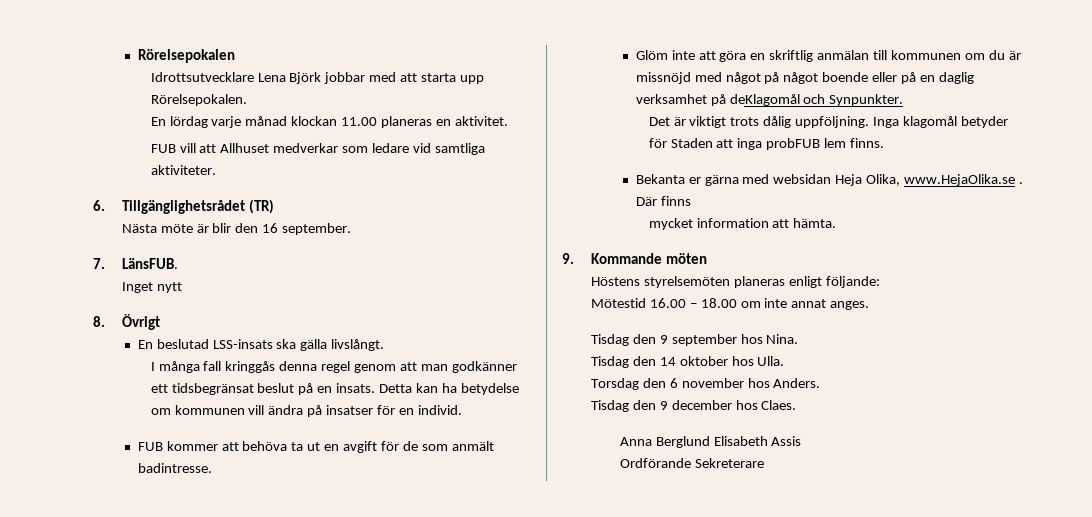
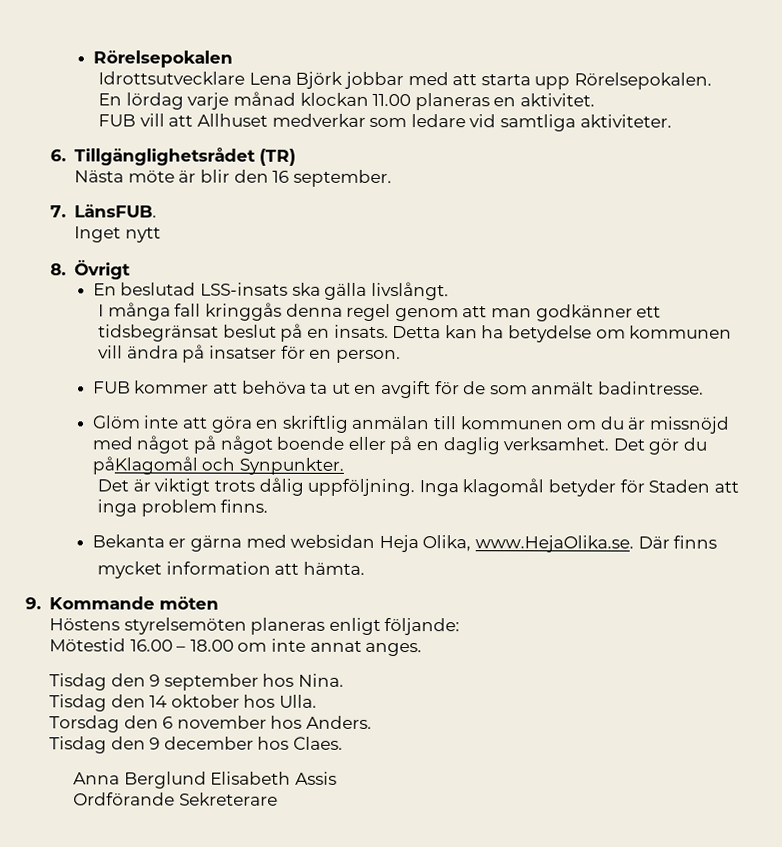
- Detta kan ha betydelse om kommunen vill ändra på insatser för en individ.
+ Detta kan ha betydelse om kommunen vill ändra på insatser för en person.
- Glöm inte att göra en skriftlig anmälan till kommunen om du är missnöjd med något på något boende eller på en daglig verksamhet på deKlagomål och Synpunkter.
+ Glöm inte att göra en skriftlig anmälan till kommunen om du är missnöjd med något på något boende eller på en daglig verksamhet. Det gör du påKlagomål och Synpunkter.
- Inga klagomål betyder för Staden att inga probFUB lem finns.
+ Inga klagomål betyder för Staden att inga problem finns.
- Bekanta er gärna med websidan Heja Olika, www.HejaOlika.se . Där finns
+ Bekanta er gärna med websidan Heja Olika, www.HejaOlika.se. Där finns

